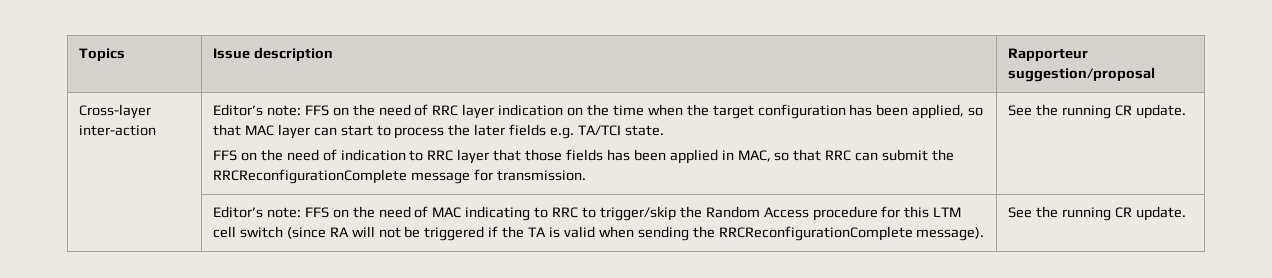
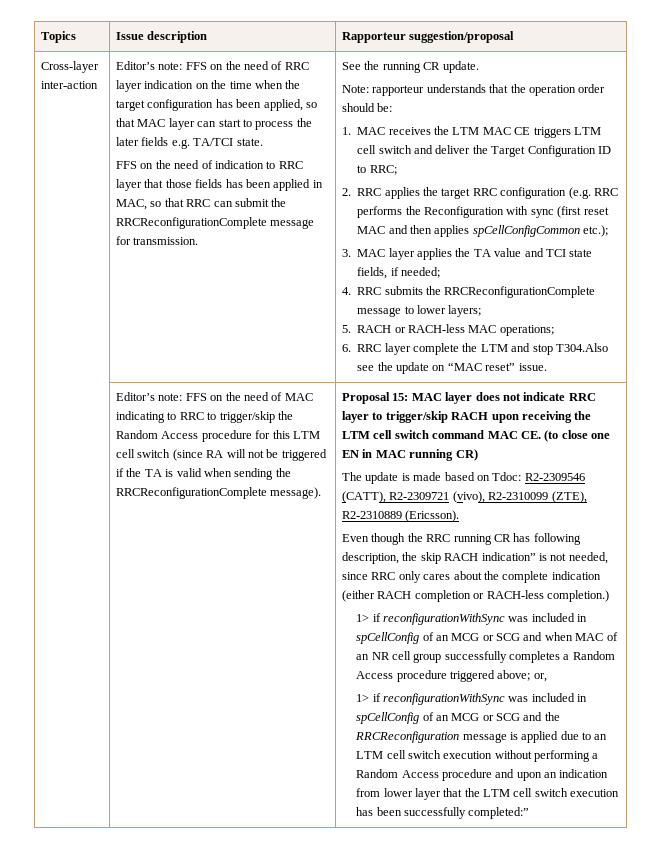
+ Note: rapporteur understands that the operation order should be:
+ 1. MAC receives the LTM MAC CE triggers LTM cell switch and deliver the Target Configuration ID to RRC;
+ 2. RRC applies the target RRC configuration (e.g. RRC performs the Reconfiguration with sync (first reset MAC and then applies spCellConfigCommon etc.);
+ 3. MAC layer applies the TA value and TCI state fields, if needed;
+ 4. RRC submits the RRCReconfigurationComplete message to lower layers;
+ 5. RACH or RACH-less MAC operations;
+ 6. RRC layer complete the LTM and stop T304.Also see the update on “MAC reset” issue.
- Editor’s note: FFS on the need of MAC indicating to RRC to trigger/skip the Random Access procedure for this LTM cell switch (since RA will not be triggered if the TA is valid when sending the RRCReconfigurationComplete message). | See the running CR update.
+ Editor’s note: FFS on the need of MAC indicating to RRC to trigger/skip the Random Access procedure for this LTM cell switch (since RA will not be triggered if the TA is valid when sending the RRCReconfigurationComplete message). | Proposal 15: MAC layer does not indicate RRC layer to trigger/skip RACH upon receiving the LTM cell switch command MAC CE. (to close one EN in MAC running CR)
+ The update is made based on Tdoc: R2-2309546 (CATT), R2-2309721 (vivo), R2-2310099 (ZTE), R2-2310889 (Ericsson).
+ Even though the RRC running CR has following description, the skip RACH indication” is not needed, since RRC only cares about the complete indication (either RACH completion or RACH-less completion.)
+ 1> if reconfigurationWithSync was included in spCellConfig of an MCG or SCG and when MAC of an NR cell group successfully completes a Random Access procedure triggered above; or,
+ 1> if reconfigurationWithSync was included in spCellConfig of an MCG or SCG and the RRCReconfiguration message is applied due to an LTM cell switch execution without performing a Random Access procedure and upon an indication from lower layer that the LTM cell switch execution has been successfully completed:”

